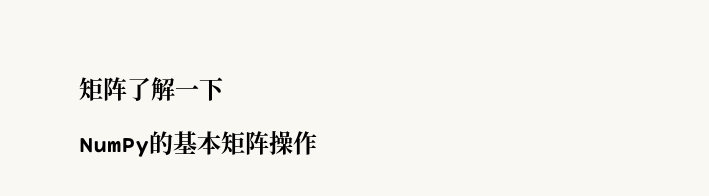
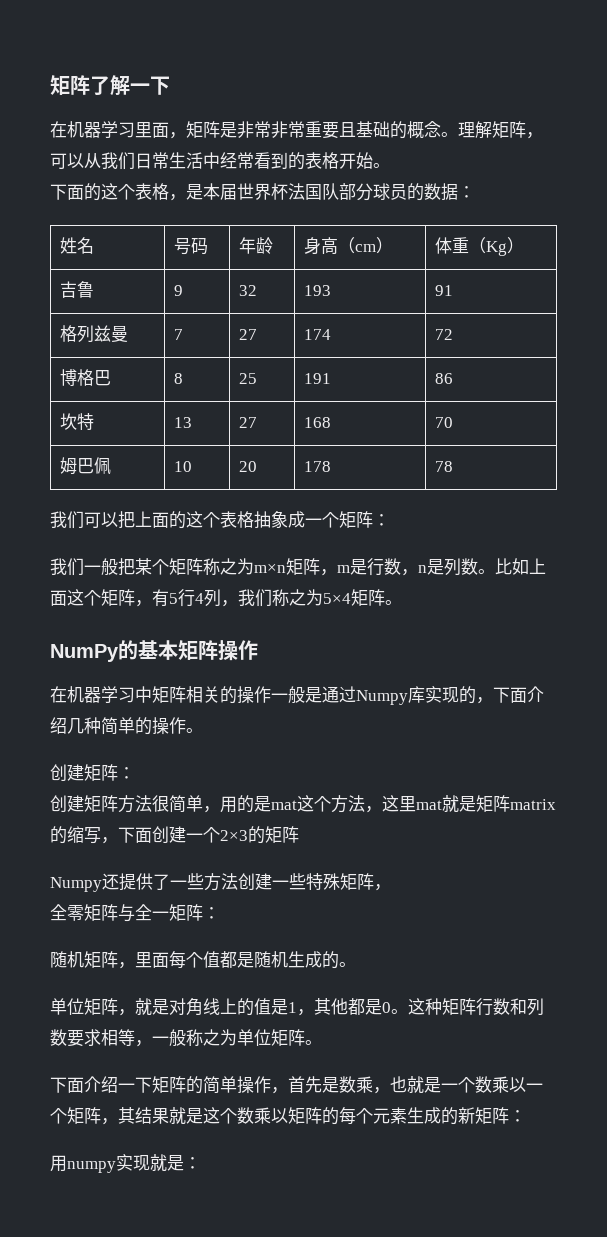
+ 在机器学习里面，矩阵是非常非常重要且基础的概念。理解矩阵，可以从我们日常生活中经常看到的表格开始。
+ 下面的这个表格，是本届世界杯法国队部分球员的数据：
+ 姓名 | 号码 | 年龄 | 身高（cm） | 体重（Kg）
+ 吉鲁 | 9 | 32 | 193 | 91
+ 格列兹曼 | 7 | 27 | 174 | 72
+ 博格巴 | 8 | 25 | 191 | 86
+ 坎特 | 13 | 27 | 168 | 70
+ 姆巴佩 | 10 | 20 | 178 | 78
+ 我们可以把上面的这个表格抽象成一个矩阵：
+ 我们一般把某个矩阵称之为m×n矩阵，m是行数，n是列数。比如上面这个矩阵，有5行4列，我们称之为5×4矩阵。
+ 在机器学习中矩阵相关的操作一般是通过Numpy库实现的，下面介绍几种简单的操作。
+ 创建矩阵：
+ 创建矩阵方法很简单，用的是mat这个方法，这里mat就是矩阵matrix的缩写，下面创建一个2×3的矩阵
+ Numpy还提供了一些方法创建一些特殊矩阵，
+ 全零矩阵与全一矩阵：
+ 随机矩阵，里面每个值都是随机生成的。
+ 单位矩阵，就是对角线上的值是1，其他都是0。这种矩阵行数和列数要求相等，一般称之为单位矩阵。
+ 下面介绍一下矩阵的简单操作，首先是数乘，也就是一个数乘以一个矩阵，其结果就是这个数乘以矩阵的每个元素生成的新矩阵：
+ 用numpy实现就是：

